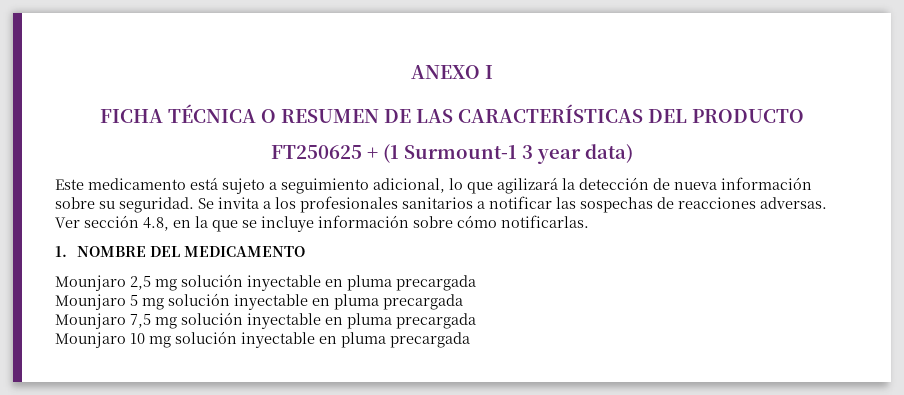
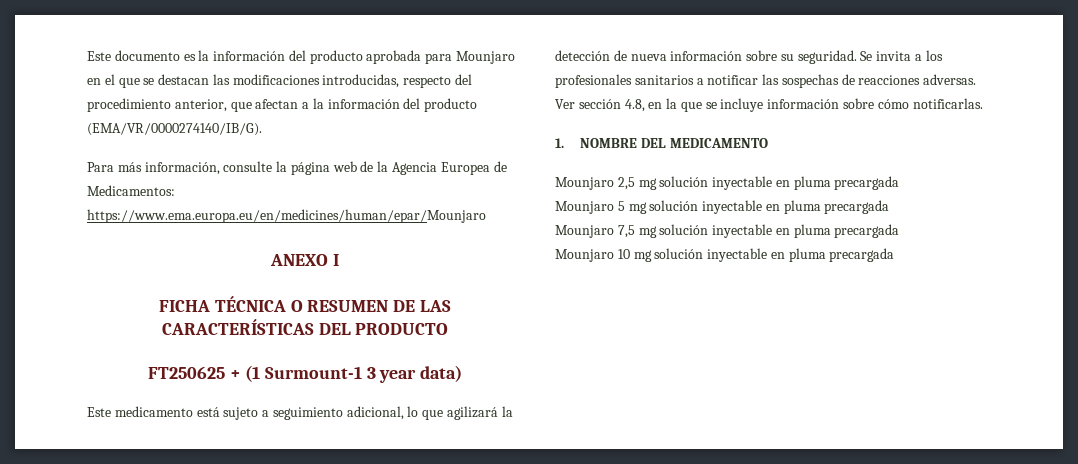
+ Este documento es la información del producto aprobada para Mounjaro en el que se destacan las modificaciones introducidas, respecto del procedimiento anterior, que afectan a la información del producto (EMA/VR/0000274140/IB/G).
+ Para más información, consulte la página web de la Agencia Europea de Medicamentos: https://www.ema.europa.eu/en/medicines/human/epar/Mounjaro

